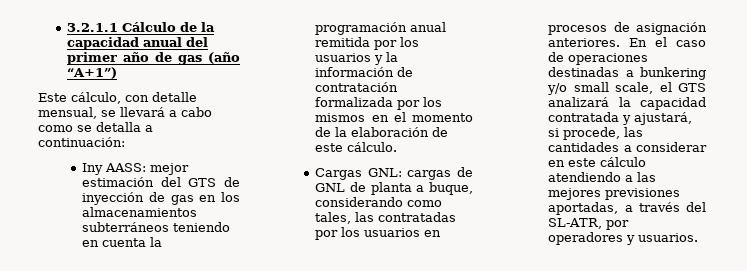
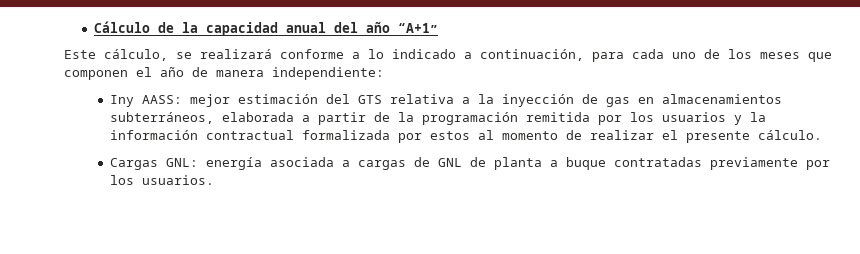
- 3.2.1.1 Cálculo de la capacidad anual del primer año de gas (año “A+1”)
- Este cálculo, con detalle mensual, se llevará a cabo como se detalla a continuación:
+ Cálculo de la capacidad anual del año “A+1”
+ Este cálculo, se realizará conforme a lo indicado a continuación, para cada uno de los meses que componen el año de manera independiente:
- Iny AASS: mejor estimación del GTS de inyección de gas en los almacenamientos subterráneos teniendo en cuenta la programación anual remitida por los usuarios y la información de contratación formalizada por los mismos en el momento de la elaboración de este cálculo.
+ Iny AASS: mejor estimación del GTS relativa a la inyección de gas en almacenamientos subterráneos, elaborada a partir de la programación remitida por los usuarios y la información contractual formalizada por estos al momento de realizar el presente cálculo.
- Cargas GNL: cargas de GNL de planta a buque, considerando como tales, las contratadas por los usuarios en procesos de asignación anteriores. En el caso de operaciones destinadas a bunkering y/o small scale, el GTS analizará la capacidad contratada y ajustará, si procede, las cantidades a considerar en este cálculo atendiendo a las mejores previsiones aportadas, a través del SL-ATR, por operadores y usuarios.
+ Cargas GNL: energía asociada a cargas de GNL de planta a buque contratadas previamente por los usuarios.

